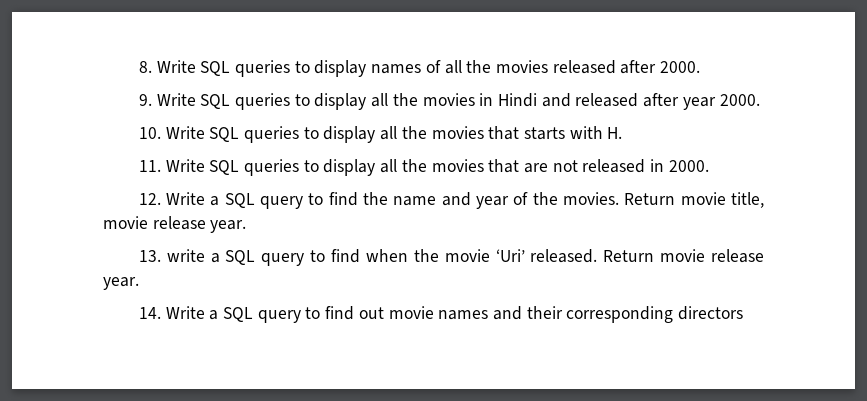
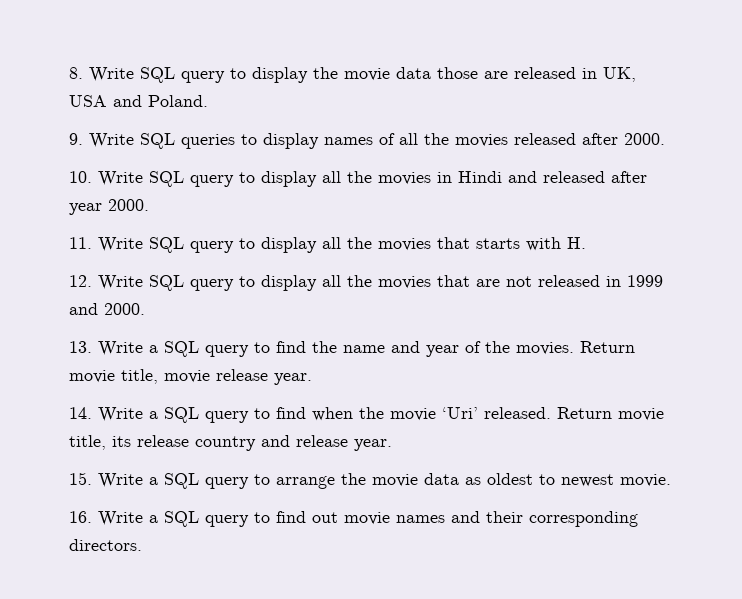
- 8. Write SQL queries to display names of all the movies released after 2000.
+ 8. Write SQL query to display the movie data those are released in UK, USA and Poland.
+ 9. Write SQL queries to display names of all the movies released after 2000.
- 9. Write SQL queries to display all the movies in Hindi and released after year 2000.
+ 10. Write SQL query to display all the movies in Hindi and released after year 2000.
- 10. Write SQL queries to display all the movies that starts with H.
+ 11. Write SQL query to display all the movies that starts with H.
- 11. Write SQL queries to display all the movies that are not released in 2000.
- 12. Write a SQL query to find the name and year of the movies.
+ 12. Write SQL query to display all the movies that are not released in 1999 and 2000.
+ 13. Write a SQL query to find the name and year of the movies.
- 13. write a SQL query to find when the movie ‘Uri’ released.
+ 14. Write a SQL query to find when the movie ‘Uri’ released.
- Return movie release year.
- 14. Write a SQL query to find out movie names and their corresponding directors
+ Return movie title, its release country and release year.
+ 15. Write a SQL query to arrange the movie data as oldest to newest movie.
+ 16. Write a SQL query to find out movie names and their corresponding directors.

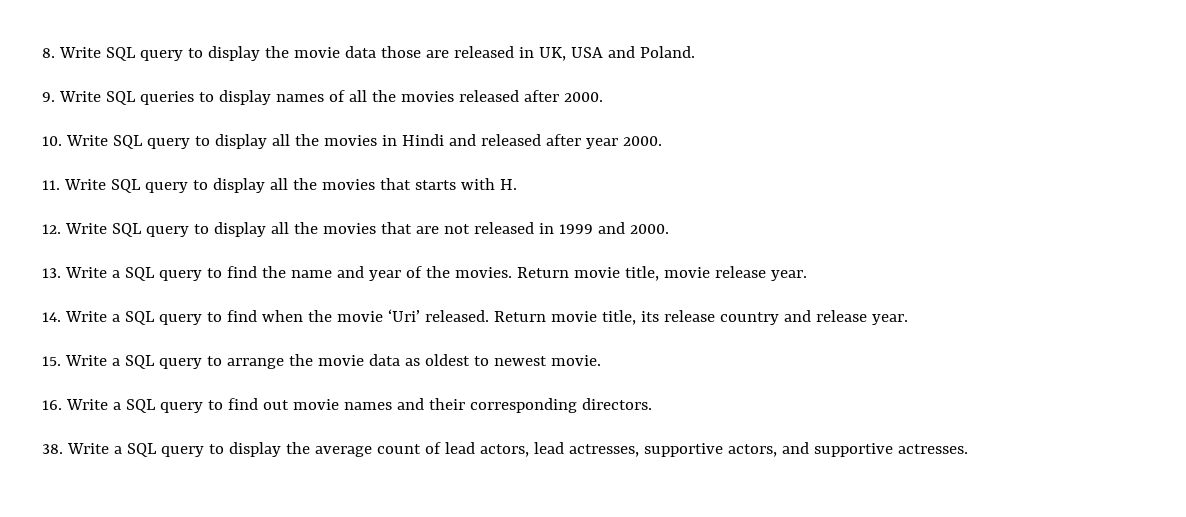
+ 38. Write a SQL query to display the average count of lead actors, lead actresses, supportive actors, and supportive actresses.

